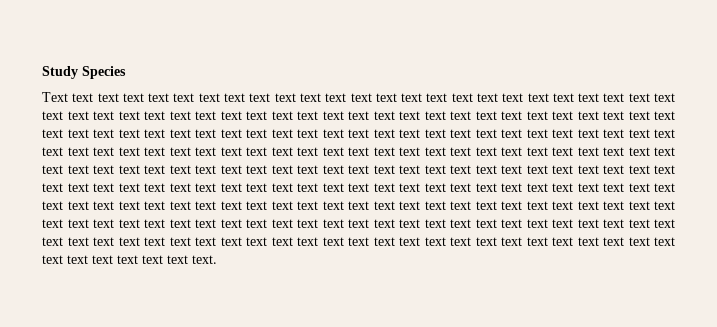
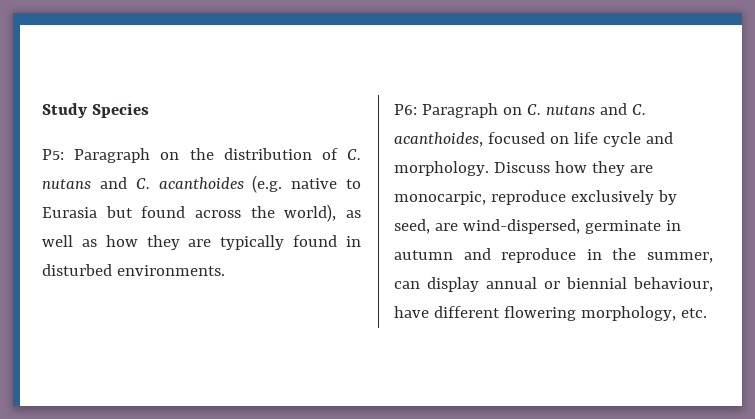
- Text text text text text text text text text text text text text text text text text text text text text text text text text text text text text text text text text text text text text text text text text text text text text text text text text text text text text text text text text text text text text text text text text text text text text text text text text text text text text text text text text text text text text text text text text text text text text text text text text text text text text text text text text text text text text text text text text text text text text text text text text text text text text text text text text text text text text text text text text text text text text text text text text text text text text text text text text text text text text text text text text text text text text text text text text text text text text text text text text text text text text text text text text text text text text text text text text text text text text text text text text text text text text text text text text text text text text text text text text text text text text text text text text text text text text text text text.
+ P5: Paragraph on the distribution of C. nutans and C. acanthoides (e.g. native to Eurasia but found across the world), as well as how they are typically found in disturbed environments.
+ P6: Paragraph on C. nutans and C. acanthoides, focused on life cycle and morphology. Discuss how they are monocarpic, reproduce exclusively by seed, are wind-dispersed, germinate in autumn and reproduce in the summer, can display annual or biennial behaviour, have different flowering morphology, etc.

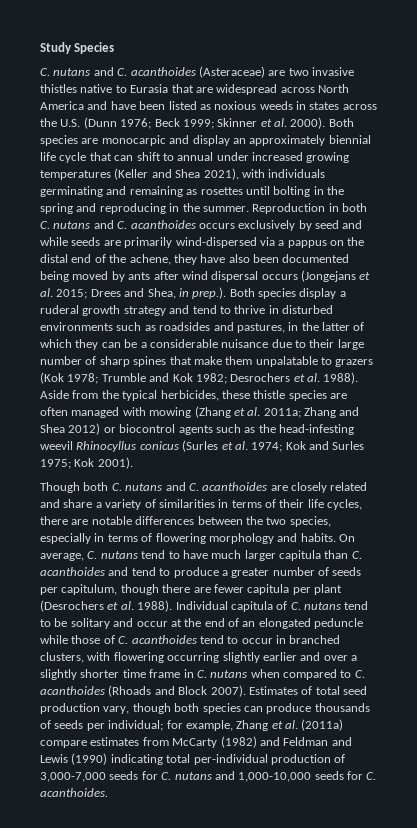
- P5: Paragraph on the distribution of C. nutans and C. acanthoides (e.g. native to Eurasia but found across the world), as well as how they are typically found in disturbed environments.
- P6: Paragraph on C. nutans and C. acanthoides, focused on life cycle and morphology. Discuss how they are monocarpic, reproduce exclusively by seed, are wind-dispersed, germinate in autumn and reproduce in the summer, can display annual or biennial behaviour, have different flowering morphology, etc.
+ C. nutans and C. acanthoides (Asteraceae) are two invasive thistles native to Eurasia that are widespread across North America and have been listed as noxious weeds in states across the U.S. (Dunn 1976; Beck 1999; Skinner et al. 2000). Both species are monocarpic and display an approximately biennial life cycle that can shift to annual under increased growing temperatures (Keller and Shea 2021), with individuals germinating and remaining as rosettes until bolting in the spring and reproducing in the summer. Reproduction in both C. nutans and C. acanthoides occurs exclusively by seed and while seeds are primarily wind-dispersed via a pappus on the distal end of the achene, they have also been documented being moved by ants after wind dispersal occurs (Jongejans et al. 2015; Drees and Shea, in prep.). Both species display a ruderal growth strategy and tend to thrive in disturbed environments such as roadsides and pastures, in the latter of which they can be a considerable nuisance due to their large number of sharp spines that make them unpalatable to grazers (Kok 1978; Trumble and Kok 1982; Desrochers et al. 1988). Aside from the typical herbicides, these thistle species are often managed with mowing (Zhang et al. 2011a; Zhang and Shea 2012) or biocontrol agents such as the head-infesting weevil Rhinocyllus conicus (Surles et al. 1974; Kok and Surles 1975; Kok 2001).
+ Though both C. nutans and C. acanthoides are closely related and share a variety of similarities in terms of their life cycles, there are notable differences between the two species, especially in terms of flowering morphology and habits. On average, C. nutans tend to have much larger capitula than C. acanthoides and tend to produce a greater number of seeds per capitulum, though there are fewer capitula per plant (Desrochers et al. 1988). Individual capitula of C. nutans tend to be solitary and occur at the end of an elongated peduncle while those of C. acanthoides tend to occur in branched clusters, with flowering occurring slightly earlier and over a slightly shorter time frame in C. nutans when compared to C. acanthoides (Rhoads and Block 2007). Estimates of total seed production vary, though both species can produce thousands of seeds per individual; for example, Zhang et al. (2011a) compare estimates from McCarty (1982) and Feldman and Lewis (1990) indicating total per-individual production of 3,000-7,000 seeds for C. nutans and 1,000-10,000 seeds for C. acanthoides.

